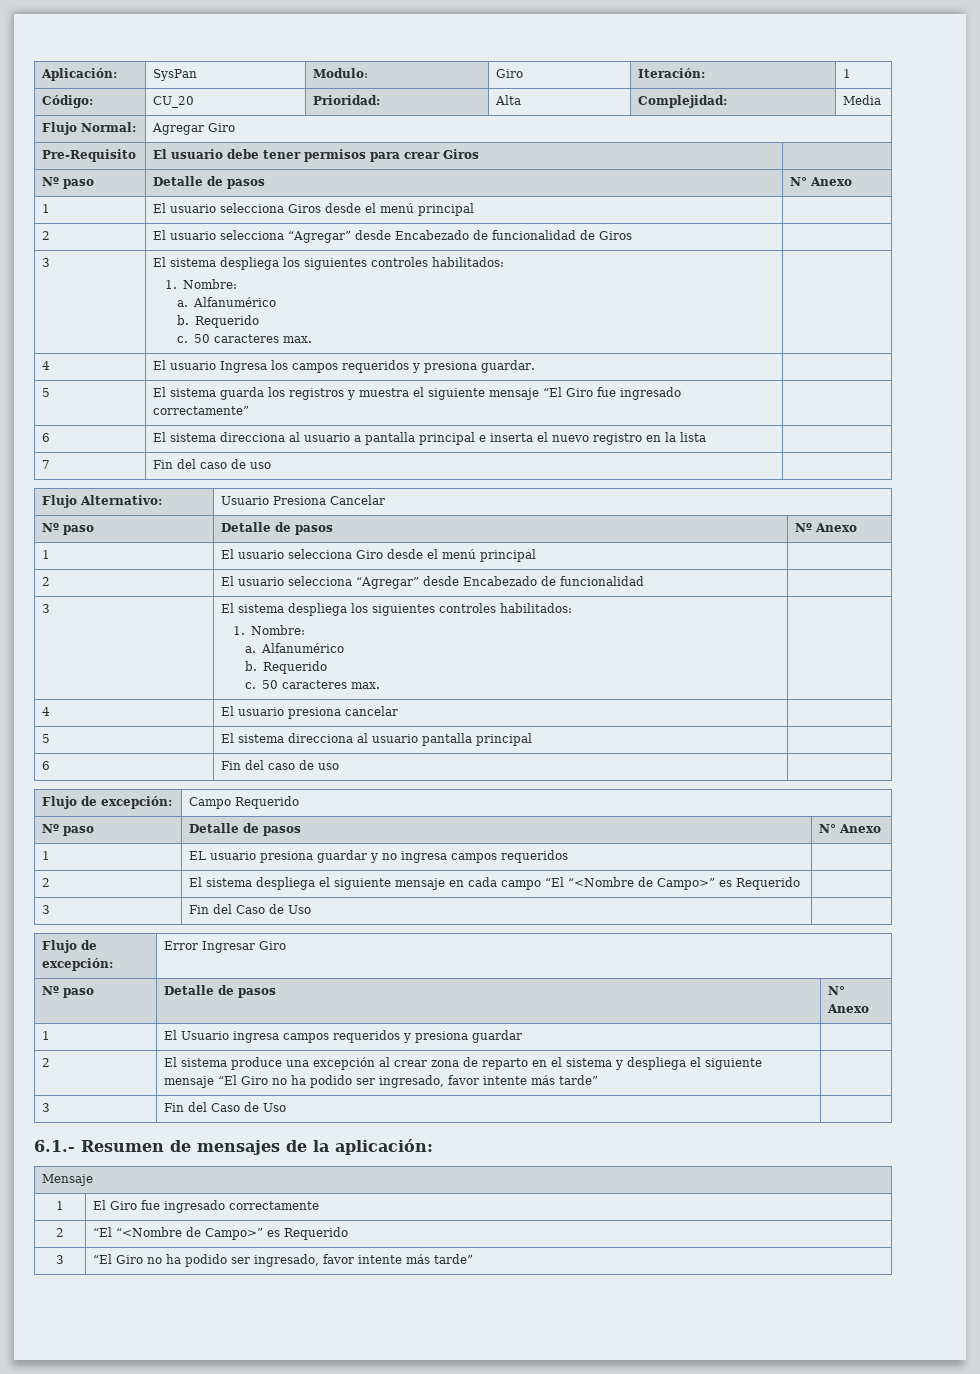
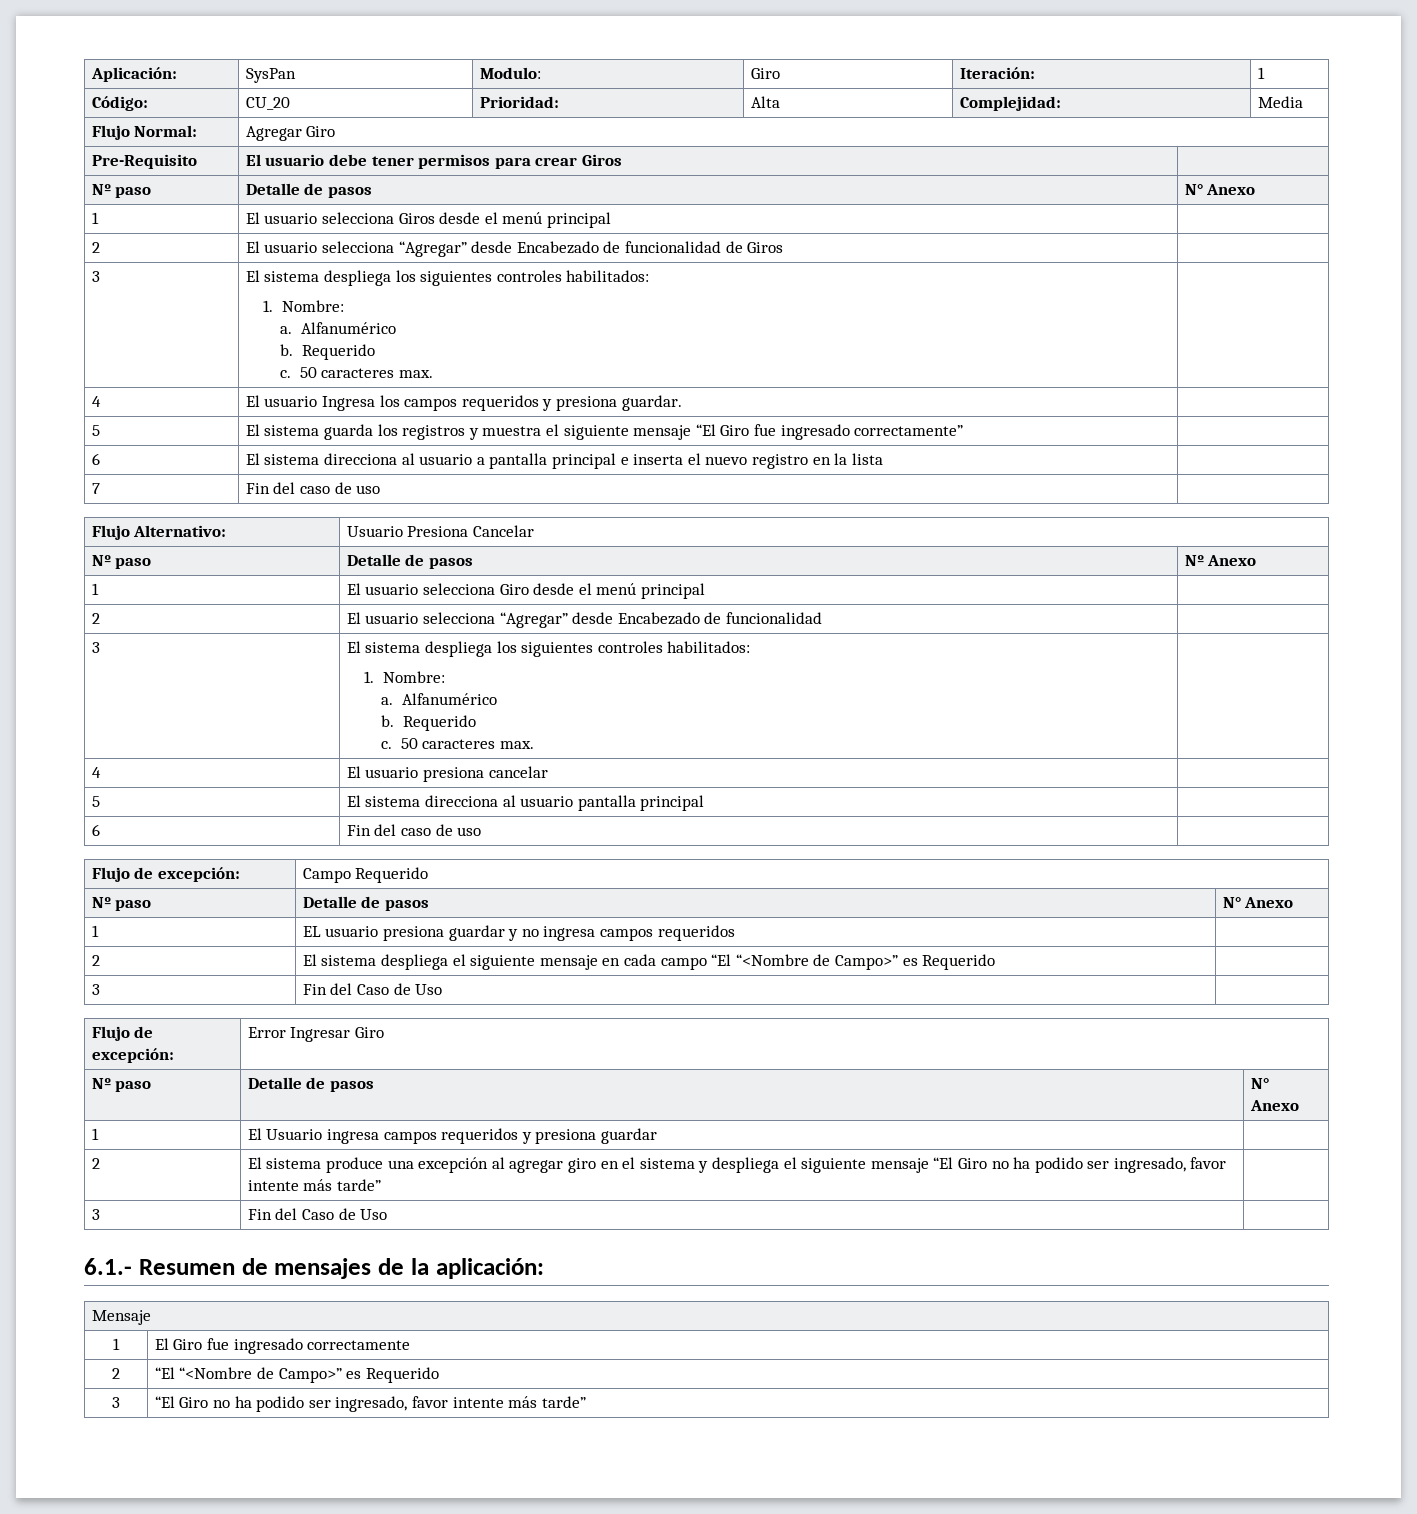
- 2 | El sistema produce una excepción al crear zona de reparto en el sistema y despliega el siguiente mensaje “El Giro no ha podido ser ingresado, favor intente más tarde” |
+ 2 | El sistema produce una excepción al agregar giro en el sistema y despliega el siguiente mensaje “El Giro no ha podido ser ingresado, favor intente más tarde” |

